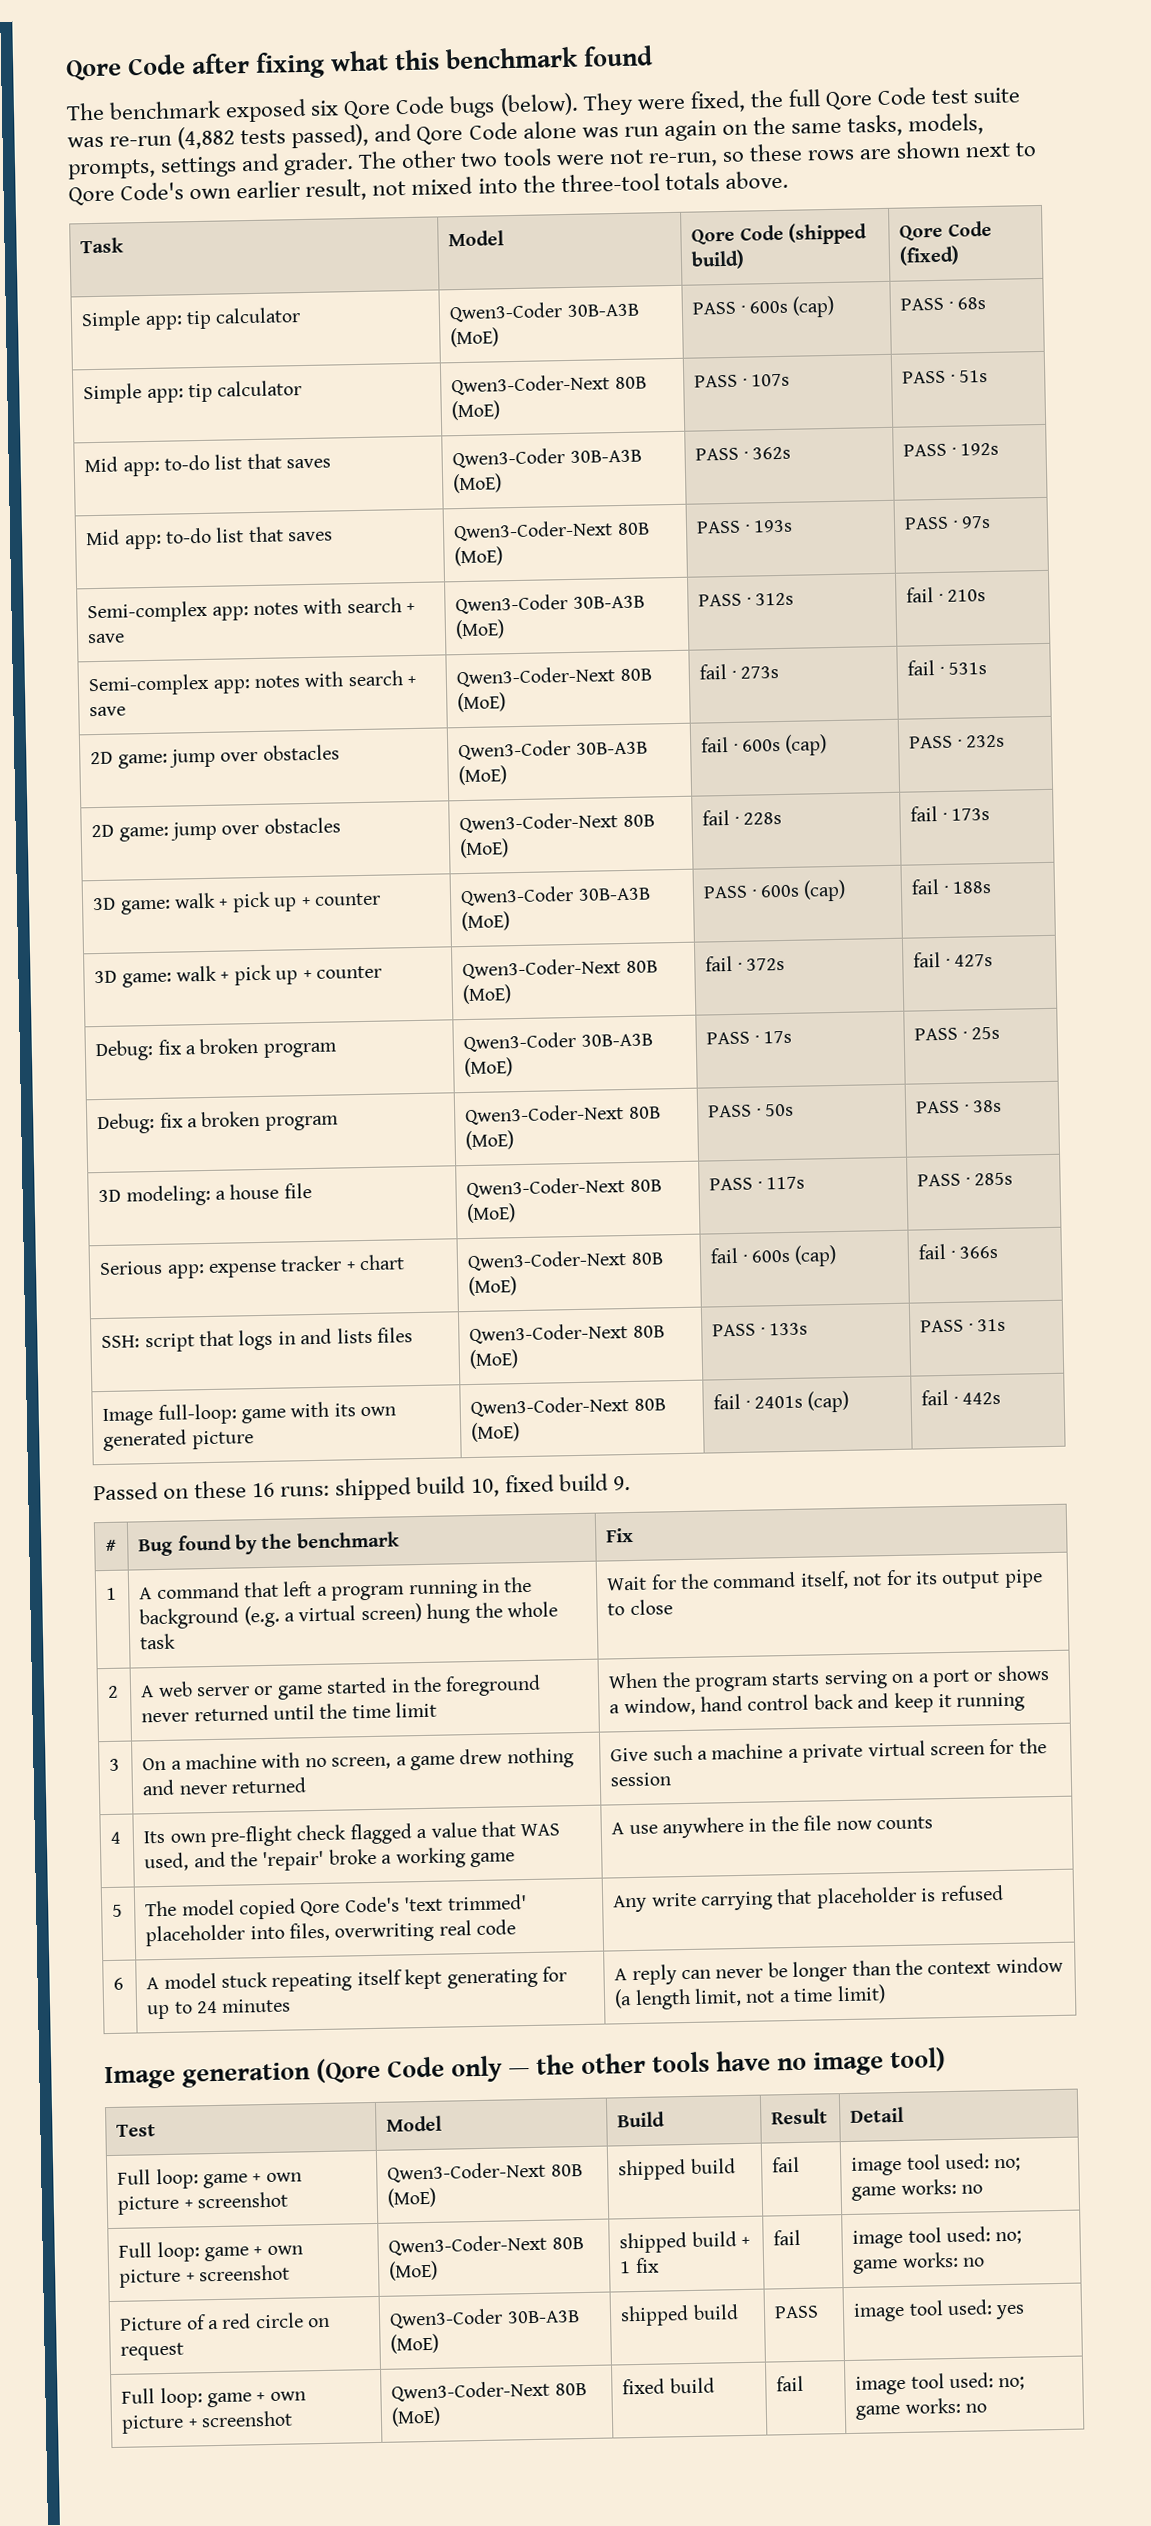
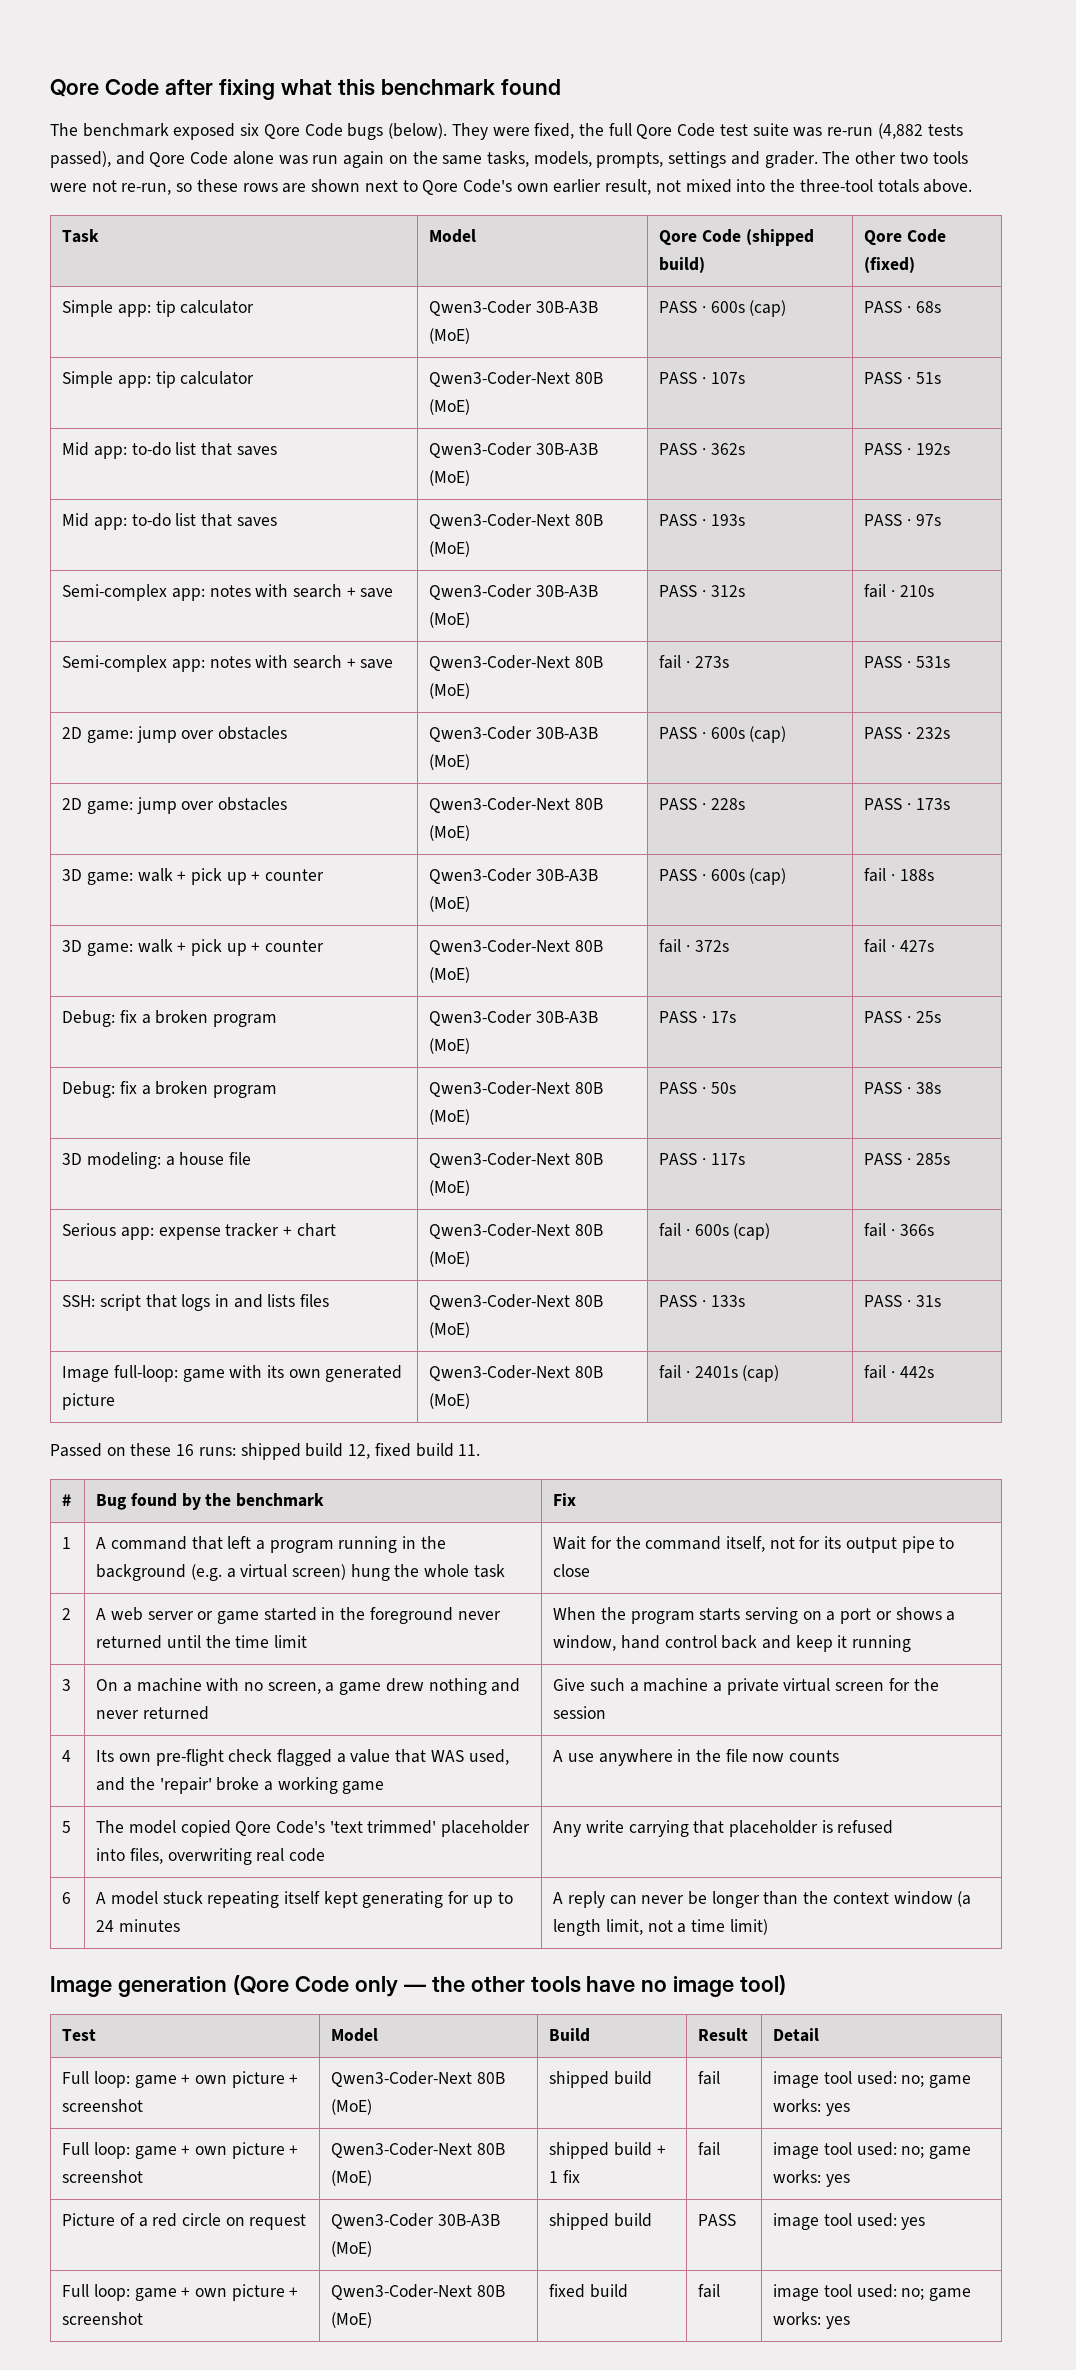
- Semi-complex app: notes with search + save | Qwen3-Coder-Next 80B (MoE) | fail · 273s | fail · 531s
+ Semi-complex app: notes with search + save | Qwen3-Coder-Next 80B (MoE) | fail · 273s | PASS · 531s
- 2D game: jump over obstacles | Qwen3-Coder 30B-A3B (MoE) | fail · 600s (cap) | PASS · 232s
+ 2D game: jump over obstacles | Qwen3-Coder 30B-A3B (MoE) | PASS · 600s (cap) | PASS · 232s
- 2D game: jump over obstacles | Qwen3-Coder-Next 80B (MoE) | fail · 228s | fail · 173s
+ 2D game: jump over obstacles | Qwen3-Coder-Next 80B (MoE) | PASS · 228s | PASS · 173s
- Passed on these 16 runs: shipped build 10, fixed build 9.
+ Passed on these 16 runs: shipped build 12, fixed build 11.
- Full loop: game + own picture + screenshot | Qwen3-Coder-Next 80B (MoE) | shipped build | fail | image tool used: no; game works: no
+ Full loop: game + own picture + screenshot | Qwen3-Coder-Next 80B (MoE) | shipped build | fail | image tool used: no; game works: yes
- Full loop: game + own picture + screenshot | Qwen3-Coder-Next 80B (MoE) | shipped build + 1 fix | fail | image tool used: no; game works: no
+ Full loop: game + own picture + screenshot | Qwen3-Coder-Next 80B (MoE) | shipped build + 1 fix | fail | image tool used: no; game works: yes
- Full loop: game + own picture + screenshot | Qwen3-Coder-Next 80B (MoE) | fixed build | fail | image tool used: no; game works: no
+ Full loop: game + own picture + screenshot | Qwen3-Coder-Next 80B (MoE) | fixed build | fail | image tool used: no; game works: yes

